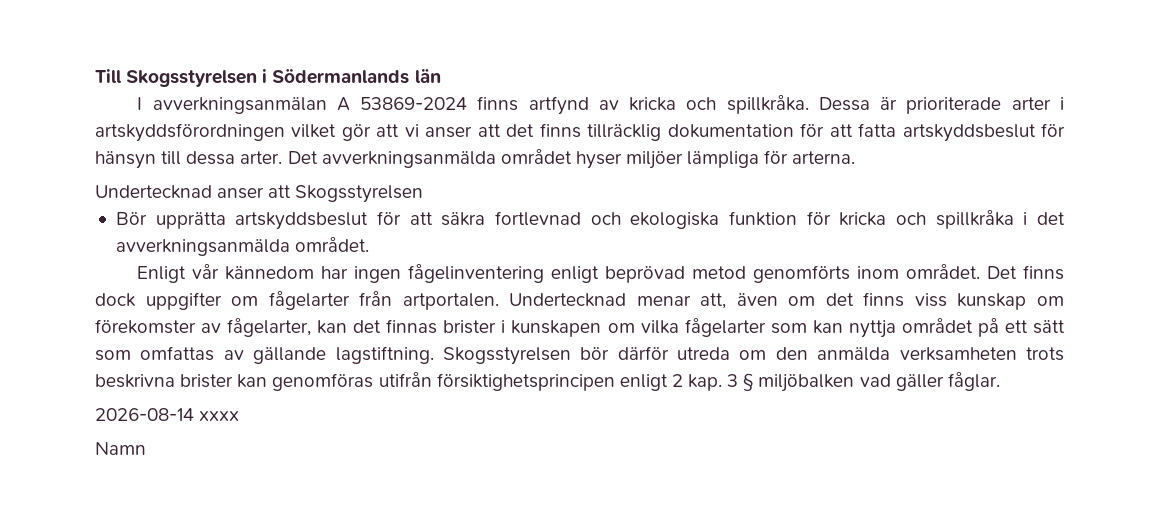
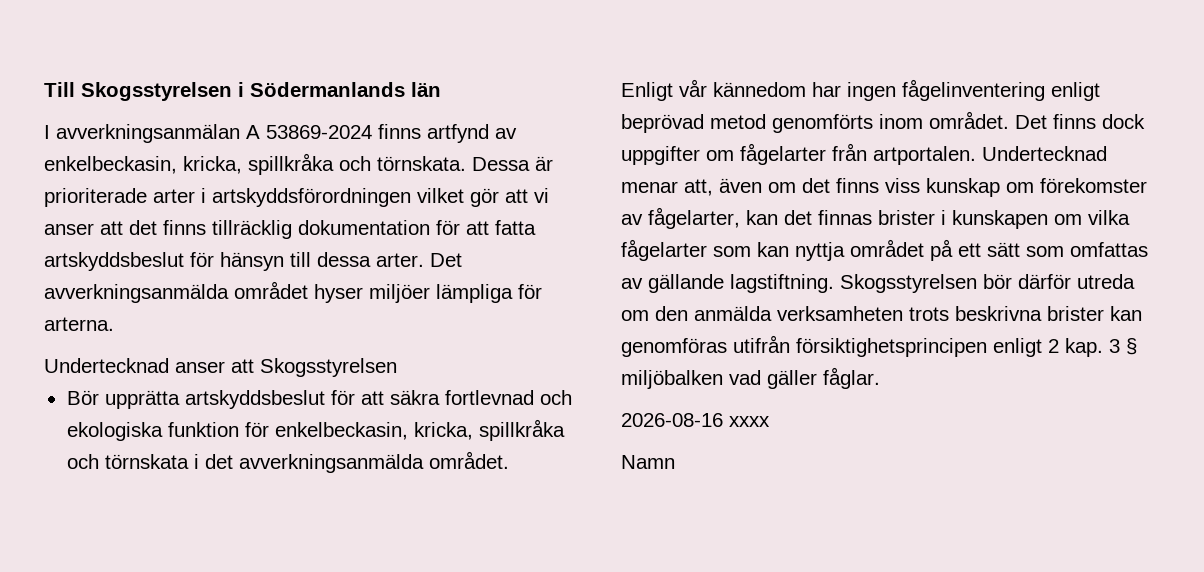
- I avverkningsanmälan A 53869-2024 finns artfynd av kricka och spillkråka.
+ I avverkningsanmälan A 53869-2024 finns artfynd av enkelbeckasin, kricka, spillkråka och törnskata.
- Bör upprätta artskyddsbeslut för att säkra fortlevnad och ekologiska funktion för kricka och spillkråka i det avverkningsanmälda området.
+ Bör upprätta artskyddsbeslut för att säkra fortlevnad och ekologiska funktion för enkelbeckasin, kricka, spillkråka och törnskata i det avverkningsanmälda området.
- 2026-08-14 xxxx
+ 2026-08-16 xxxx

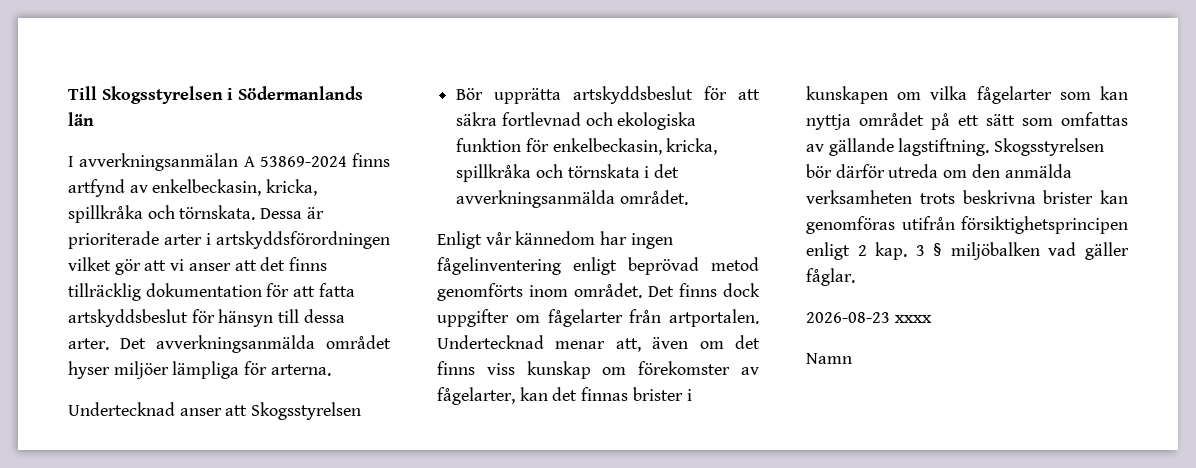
- 2026-08-16 xxxx
+ 2026-08-23 xxxx

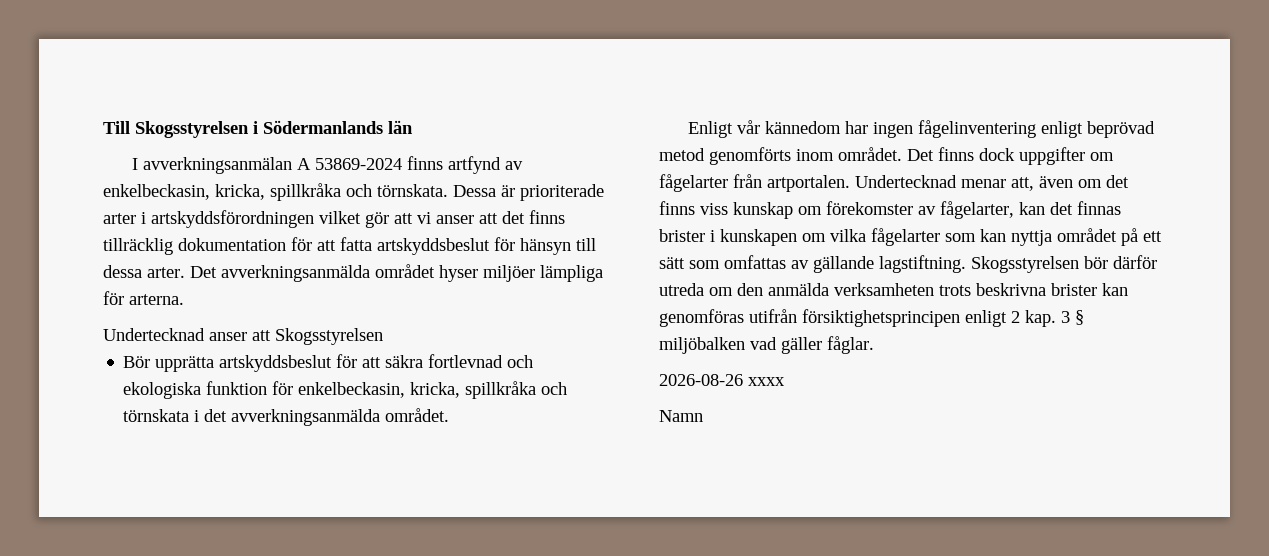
- 2026-08-23 xxxx
+ 2026-08-26 xxxx

